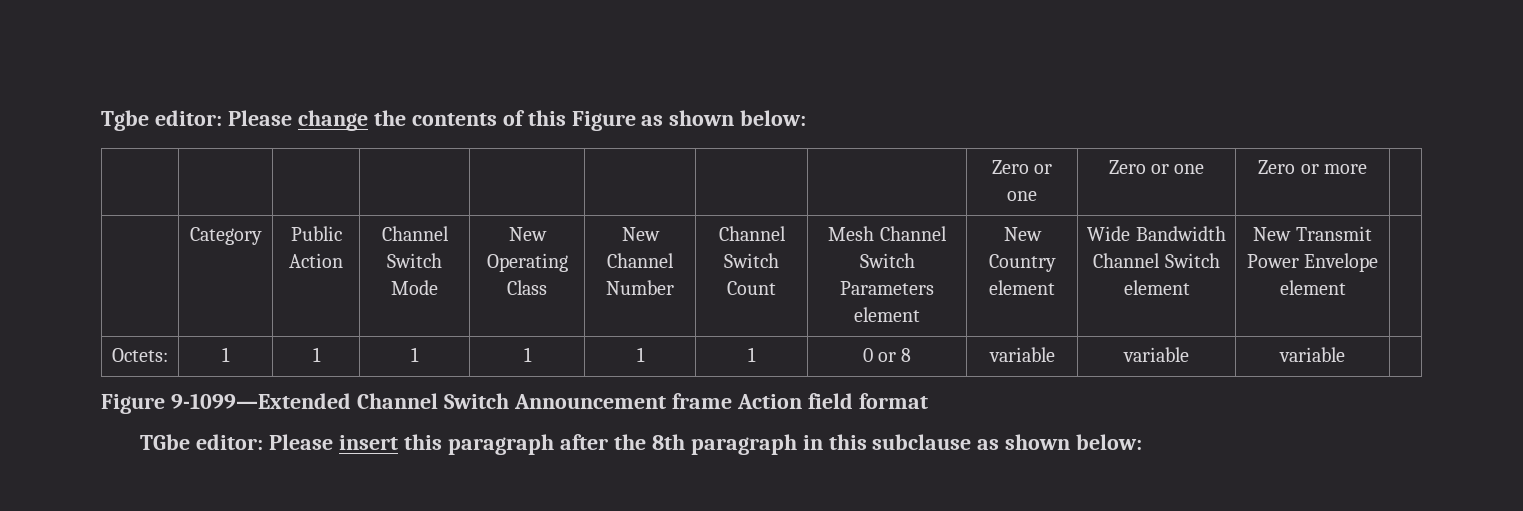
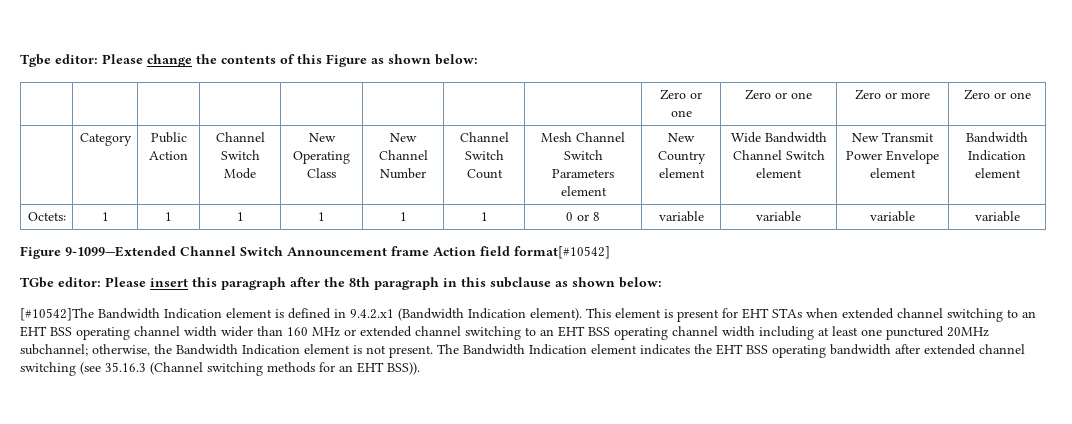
- | | | | | | | | Zero or one | Zero or one | Zero or more |
+ | | | | | | | | Zero or one | Zero or one | Zero or more | Zero or one
- | Category | Public Action | Channel Switch Mode | New Operating Class | New Channel Number | Channel Switch Count | Mesh Channel Switch Parameters element | New Country element | Wide Bandwidth Channel Switch element | New Transmit Power Envelope element |
+ | Category | Public Action | Channel Switch Mode | New Operating Class | New Channel Number | Channel Switch Count | Mesh Channel Switch Parameters element | New Country element | Wide Bandwidth Channel Switch element | New Transmit Power Envelope element | Bandwidth Indication element
- Octets: | 1 | 1 | 1 | 1 | 1 | 1 | 0 or 8 | variable | variable | variable |
+ Octets: | 1 | 1 | 1 | 1 | 1 | 1 | 0 or 8 | variable | variable | variable | variable
- Figure 9-1099—Extended Channel Switch Announcement frame Action field format
+ Figure 9-1099—Extended Channel Switch Announcement frame Action field format[#10542]
+ [#10542]The Bandwidth Indication element is defined in 9.4.2.x1 (Bandwidth Indication element). This element is present for EHT STAs when extended channel switching to an EHT BSS operating channel width wider than 160 MHz or extended channel switching to an EHT BSS operating channel width including at least one punctured 20MHz subchannel; otherwise, the Bandwidth Indication element is not present. The Bandwidth Indication element indicates the EHT BSS operating bandwidth after extended channel switching (see 35.16.3 (Channel switching methods for an EHT BSS)).

